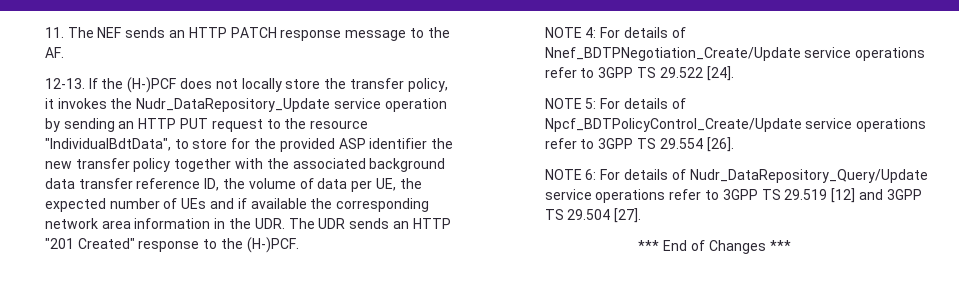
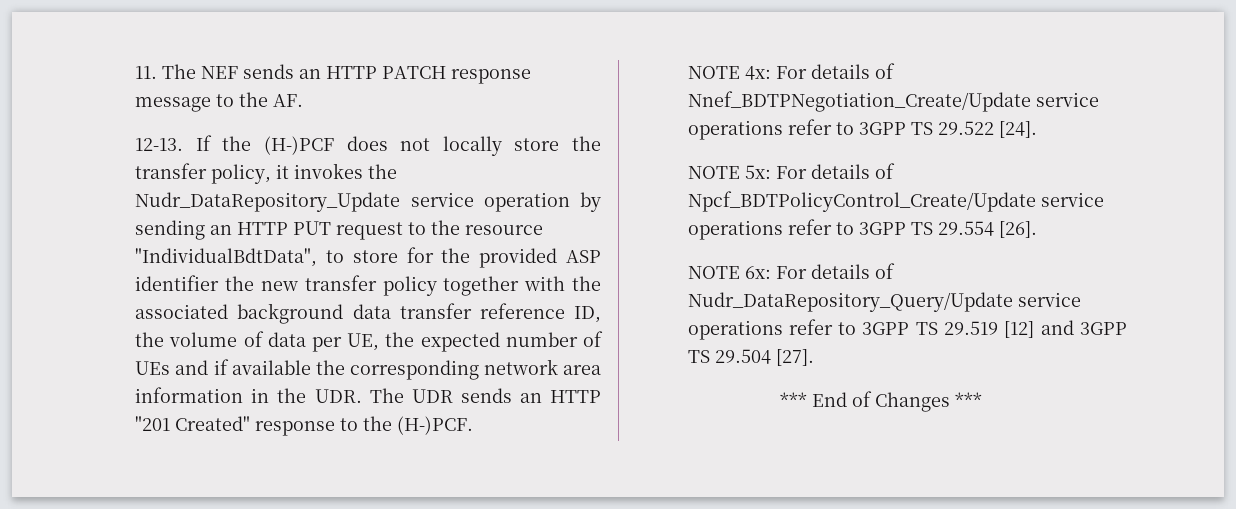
- NOTE 4: For details of Nnef_BDTPNegotiation_Create/Update service operations refer to 3GPP TS 29.522 [24].
+ NOTE 4x: For details of Nnef_BDTPNegotiation_Create/Update service operations refer to 3GPP TS 29.522 [24].
- NOTE 5: For details of Npcf_BDTPolicyControl_Create/Update service operations refer to 3GPP TS 29.554 [26].
+ NOTE 5x: For details of Npcf_BDTPolicyControl_Create/Update service operations refer to 3GPP TS 29.554 [26].
- NOTE 6: For details of Nudr_DataRepository_Query/Update service operations refer to 3GPP TS 29.519 [12] and 3GPP TS 29.504 [27].
+ NOTE 6x: For details of Nudr_DataRepository_Query/Update service operations refer to 3GPP TS 29.519 [12] and 3GPP TS 29.504 [27].

